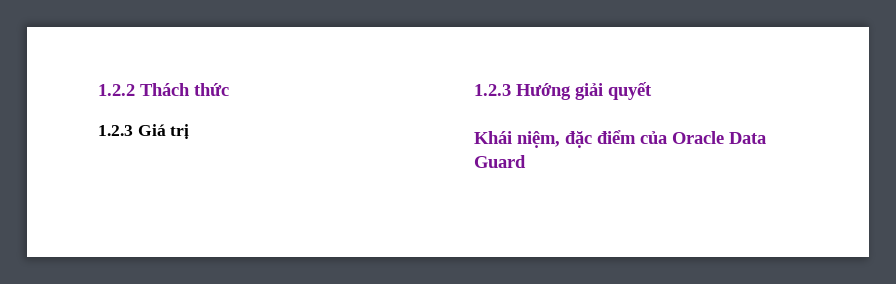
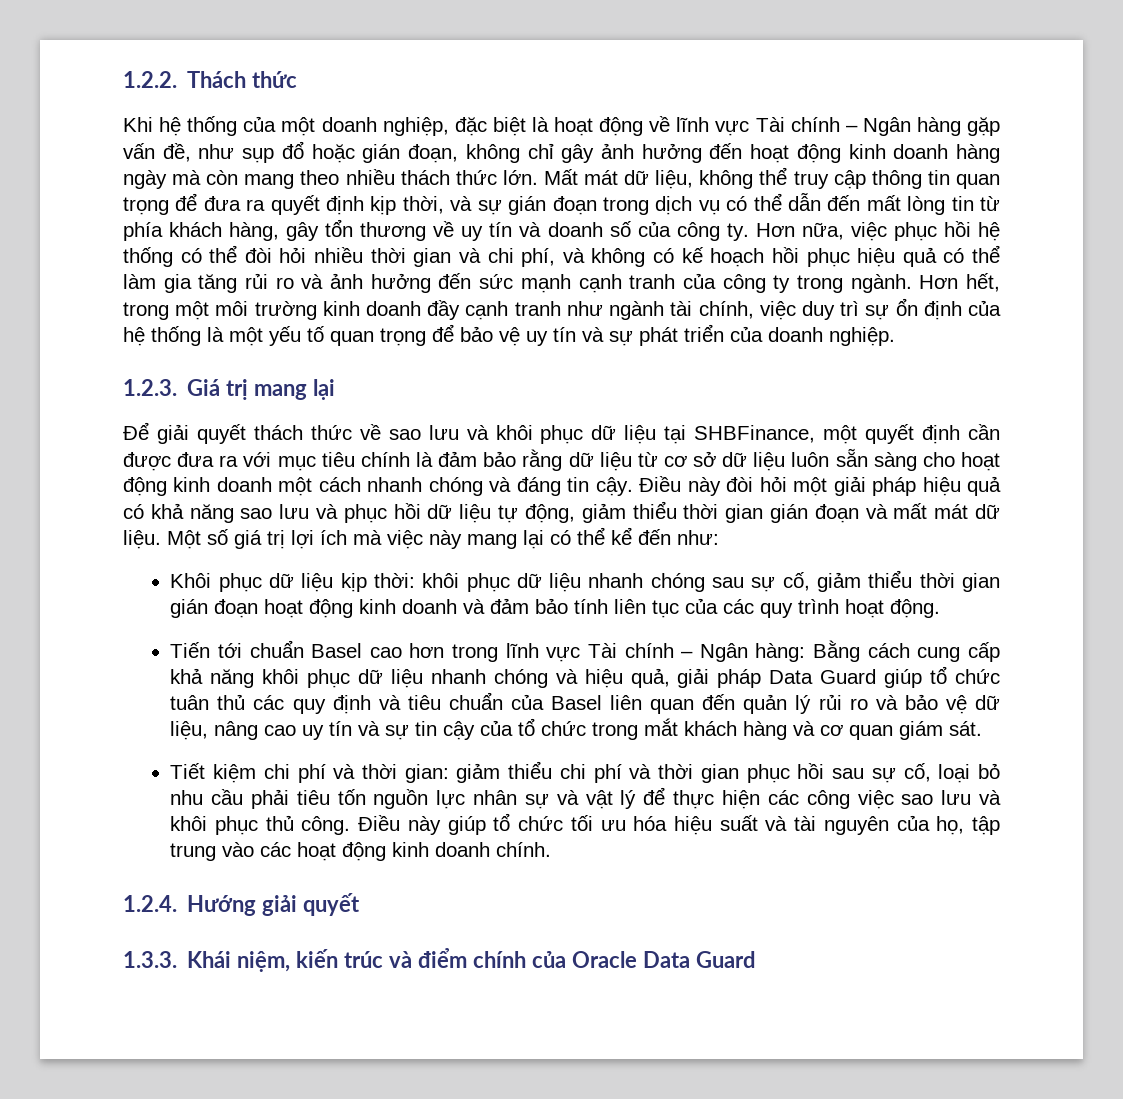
- 1.2.2 Thách thức
+ 1.2.2. Thách thức
- 1.2.3 Giá trị
- 1.2.3 Hướng giải quyết
+ Khi hệ thống của một doanh nghiệp, đặc biệt là hoạt động về lĩnh vực Tài chính – Ngân hàng gặp vấn đề, như sụp đổ hoặc gián đoạn, không chỉ gây ảnh hưởng đến hoạt động kinh doanh hàng ngày mà còn mang theo nhiều thách thức lớn. Mất mát dữ liệu, không thể truy cập thông tin quan trọng để đưa ra quyết định kịp thời, và sự gián đoạn trong dịch vụ có thể dẫn đến mất lòng tin từ phía khách hàng, gây tổn thương về uy tín và doanh số của công ty. Hơn nữa, việc phục hồi hệ thống có thể đòi hỏi nhiều thời gian và chi phí, và không có kế hoạch hồi phục hiệu quả có thể làm gia tăng rủi ro và ảnh hưởng đến sức mạnh cạnh tranh của công ty trong ngành. Hơn hết, trong một môi trường kinh doanh đầy cạnh tranh như ngành tài chính, việc duy trì sự ổn định của hệ thống là một yếu tố quan trọng để bảo vệ uy tín và sự phát triển của doanh nghiệp.
+ 1.2.3. Giá trị mang lại
+ Để giải quyết thách thức về sao lưu và khôi phục dữ liệu tại SHBFinance, một quyết định cần được đưa ra với mục tiêu chính là đảm bảo rằng dữ liệu từ cơ sở dữ liệu luôn sẵn sàng cho hoạt động kinh doanh một cách nhanh chóng và đáng tin cậy. Điều này đòi hỏi một giải pháp hiệu quả có khả năng sao lưu và phục hồi dữ liệu tự động, giảm thiểu thời gian gián đoạn và mất mát dữ liệu. Một số giá trị lợi ích mà việc này mang lại có thể kể đến như:
+ Khôi phục dữ liệu kịp thời: khôi phục dữ liệu nhanh chóng sau sự cố, giảm thiểu thời gian gián đoạn hoạt động kinh doanh và đảm bảo tính liên tục của các quy trình hoạt động.
+ Tiến tới chuẩn Basel cao hơn trong lĩnh vực Tài chính – Ngân hàng: Bằng cách cung cấp khả năng khôi phục dữ liệu nhanh chóng và hiệu quả, giải pháp Data Guard giúp tổ chức tuân thủ các quy định và tiêu chuẩn của Basel liên quan đến quản lý rủi ro và bảo vệ dữ liệu, nâng cao uy tín và sự tin cậy của tổ chức trong mắt khách hàng và cơ quan giám sát.
+ Tiết kiệm chi phí và thời gian: giảm thiểu chi phí và thời gian phục hồi sau sự cố, loại bỏ nhu cầu phải tiêu tốn nguồn lực nhân sự và vật lý để thực hiện các công việc sao lưu và khôi phục thủ công. Điều này giúp tổ chức tối ưu hóa hiệu suất và tài nguyên của họ, tập trung vào các hoạt động kinh doanh chính.
+ 1.2.4. Hướng giải quyết
- Khái niệm, đặc điểm của Oracle Data Guard
+ 1.3.3. Khái niệm, kiến trúc và điểm chính của Oracle Data Guard

